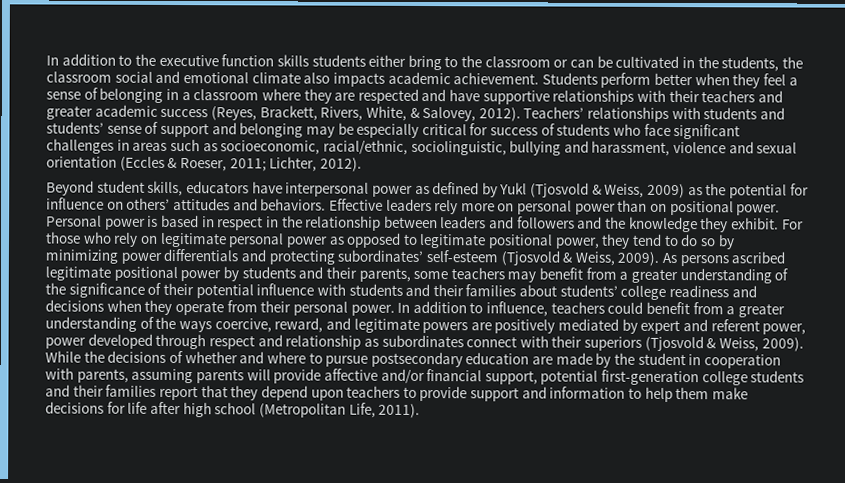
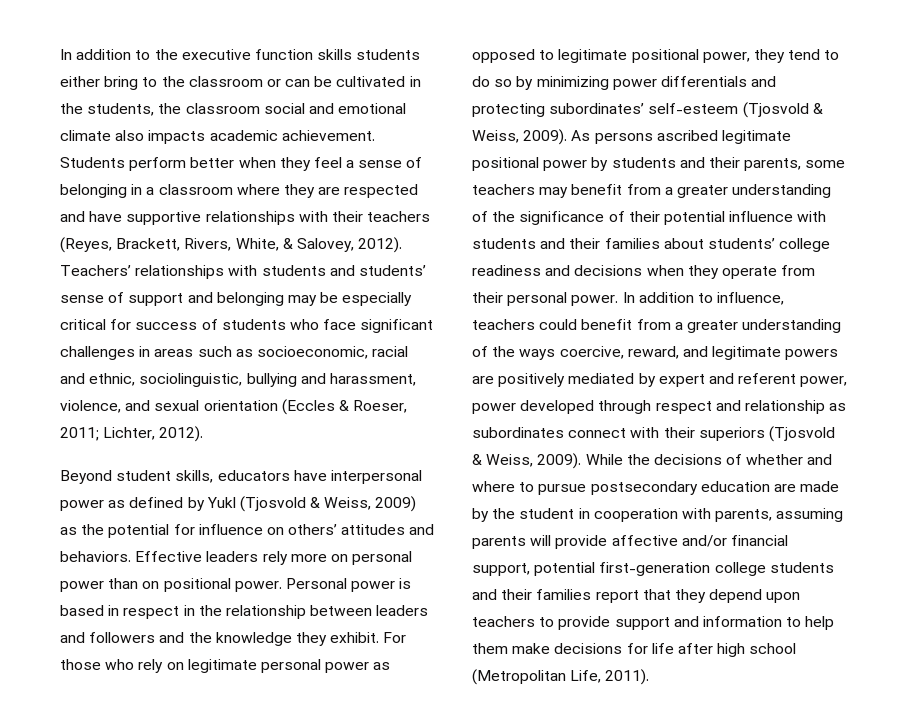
- Students perform better when they feel a sense of belonging in a classroom where they are respected and have supportive relationships with their teachers and greater academic success (Reyes, Brackett, Rivers, White, & Salovey, 2012).
+ Students perform better when they feel a sense of belonging in a classroom where they are respected and have supportive relationships with their teachers (Reyes, Brackett, Rivers, White, & Salovey, 2012).
- Teachers’ relationships with students and students’ sense of support and belonging may be especially critical for success of students who face significant challenges in areas such as socioeconomic, racial/ethnic, sociolinguistic, bullying and harassment, violence and sexual orientation (Eccles & Roeser, 2011; Lichter, 2012).
+ Teachers’ relationships with students and students’ sense of support and belonging may be especially critical for success of students who face significant challenges in areas such as socioeconomic, racial and ethnic, sociolinguistic, bullying and harassment, violence, and sexual orientation (Eccles & Roeser, 2011; Lichter, 2012).

